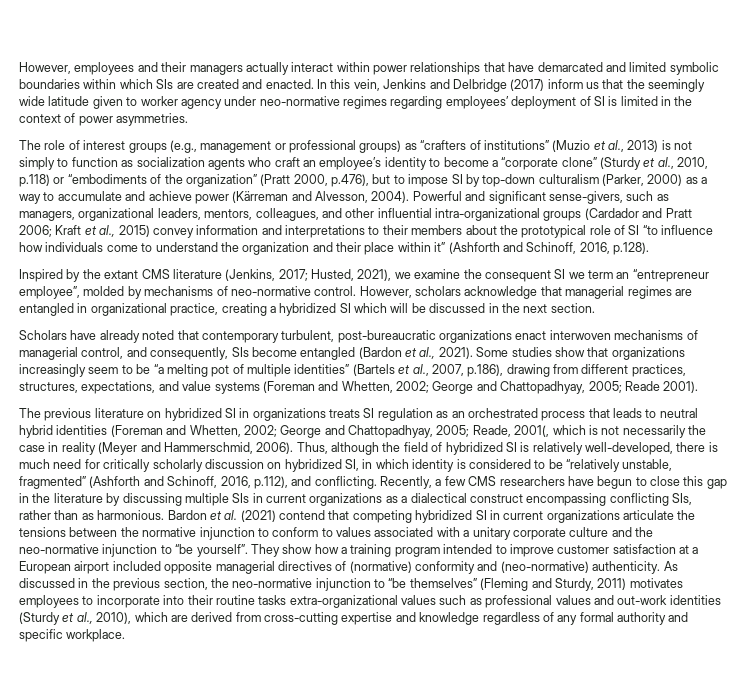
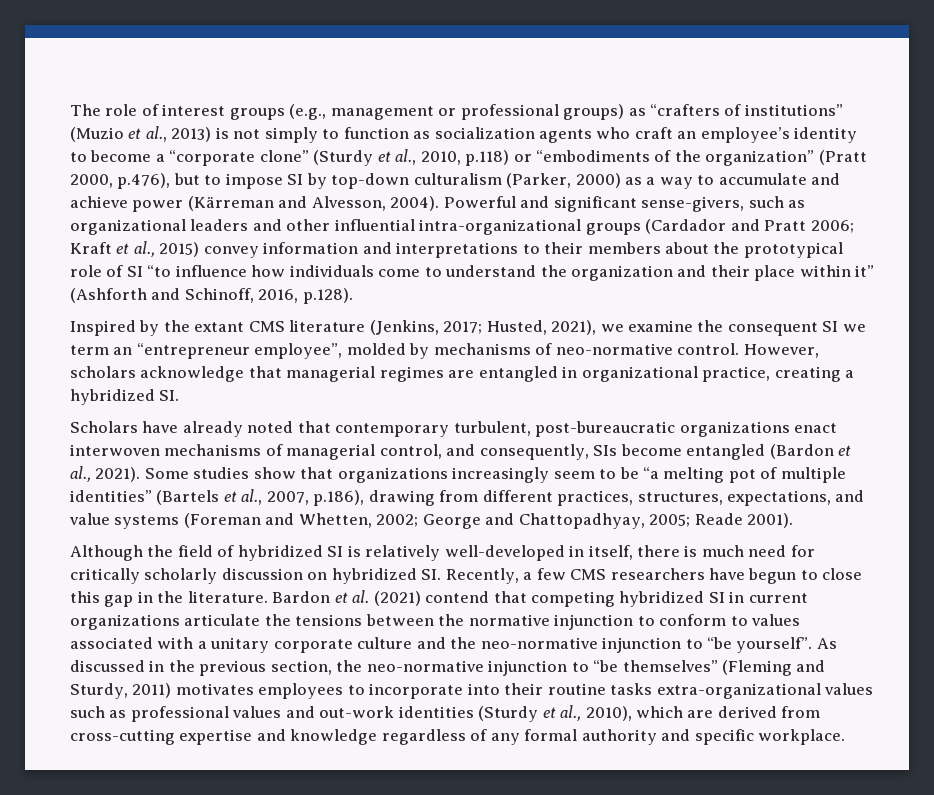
- However, employees and their managers actually interact within power relationships that have demarcated and limited symbolic boundaries within which SIs are created and enacted. In this vein, Jenkins and Delbridge (2017) inform us that the seemingly wide latitude given to worker agency under neo-normative regimes regarding employees’ deployment of SI is limited in the context of power asymmetries.
- Powerful and significant sense-givers, such as managers, organizational leaders, mentors, colleagues, and other influential intra-organizational groups (Cardador and Pratt 2006; Kraft et al., 2015) convey information and interpretations to their members about the prototypical role of SI “to influence how individuals come to understand the organization and their place within it” (Ashforth and Schinoff, 2016, p.128).
+ Powerful and significant sense-givers, such as organizational leaders and other influential intra-organizational groups (Cardador and Pratt 2006; Kraft et al., 2015) convey information and interpretations to their members about the prototypical role of SI “to influence how individuals come to understand the organization and their place within it” (Ashforth and Schinoff, 2016, p.128).
- However, scholars acknowledge that managerial regimes are entangled in organizational practice, creating a hybridized SI which will be discussed in the next section.
+ However, scholars acknowledge that managerial regimes are entangled in organizational practice, creating a hybridized SI.
- The previous literature on hybridized SI in organizations treats SI regulation as an orchestrated process that leads to neutral hybrid identities (Foreman and Whetten, 2002; George and Chattopadhyay, 2005; Reade, 2001(, which is not necessarily the case in reality (Meyer and Hammerschmid, 2006). Thus, although the field of hybridized SI is relatively well-developed, there is much need for critically scholarly discussion on hybridized SI, in which identity is considered to be “relatively unstable, fragmented” (Ashforth and Schinoff, 2016, p.112), and conflicting. Recently, a few CMS researchers have begun to close this gap in the literature by discussing multiple SIs in current organizations as a dialectical construct encompassing conflicting SIs, rather than as harmonious.
+ Although the field of hybridized SI is relatively well-developed in itself, there is much need for critically scholarly discussion on hybridized SI. Recently, a few CMS researchers have begun to close this gap in the literature.
- They show how a training program intended to improve customer satisfaction at a European airport included opposite managerial directives of (normative) conformity and (neo-normative) authenticity.

